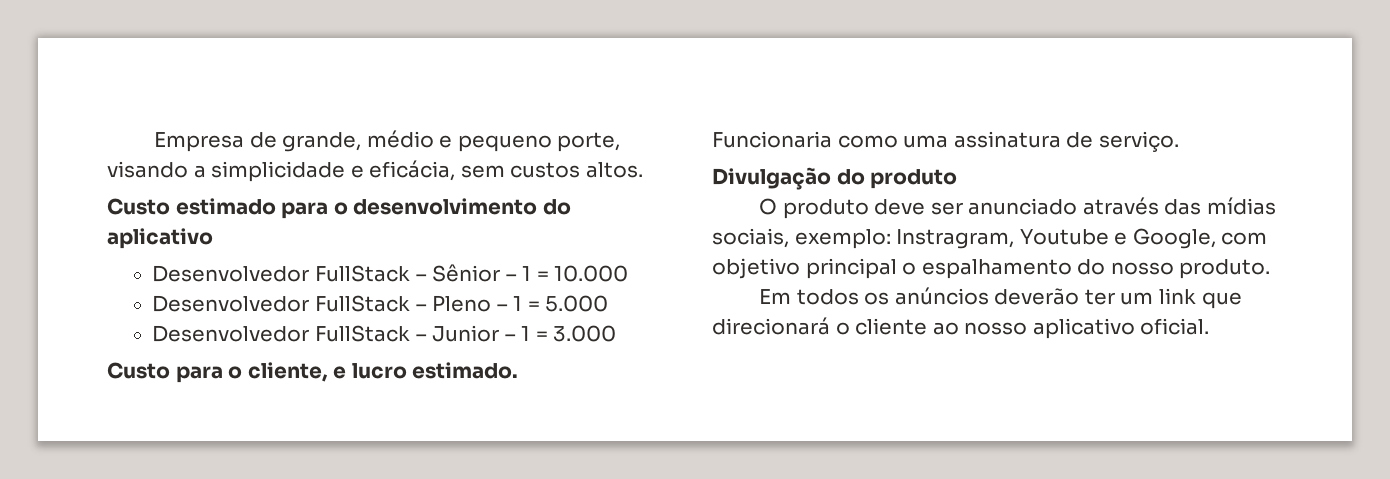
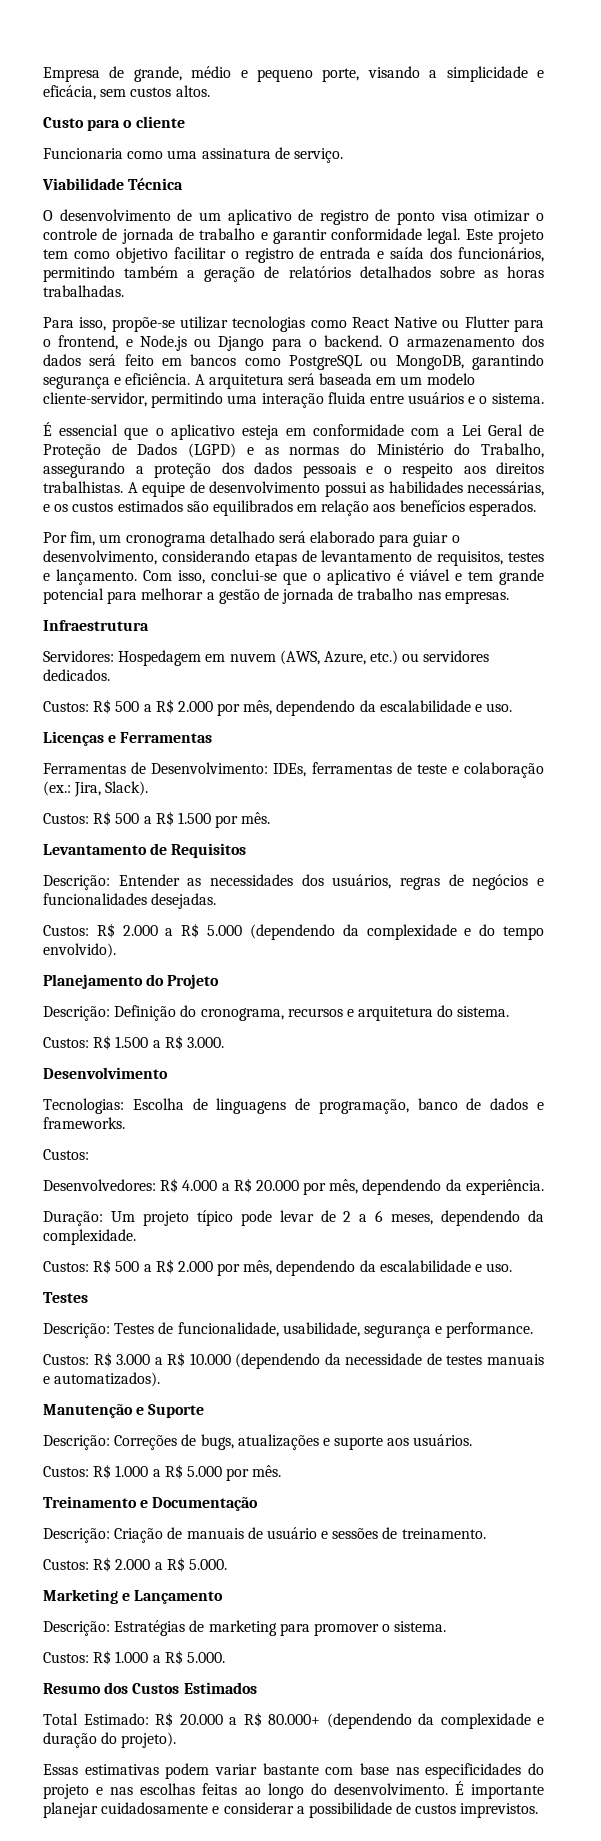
- Custo estimado para o desenvolvimento do aplicativo
- Desenvolvedor FullStack – Sênior – 1 = 10.000
- Desenvolvedor FullStack – Pleno – 1 = 5.000
- Desenvolvedor FullStack – Junior – 1 = 3.000
- Custo para o cliente, e lucro estimado.
+ Custo para o cliente
- Divulgação do produto
- O produto deve ser anunciado através das mídias sociais, exemplo: Instragram, Youtube e Google, com objetivo principal o espalhamento do nosso produto.
- Em todos os anúncios deverão ter um link que direcionará o cliente ao nosso aplicativo oficial.
+ Viabilidade Técnica
+ O desenvolvimento de um aplicativo de registro de ponto visa otimizar o controle de jornada de trabalho e garantir conformidade legal. Este projeto tem como objetivo facilitar o registro de entrada e saída dos funcionários, permitindo também a geração de relatórios detalhados sobre as horas trabalhadas.
+ Para isso, propõe-se utilizar tecnologias como React Native ou Flutter para o frontend, e Node.js ou Django para o backend. O armazenamento dos dados será feito em bancos como PostgreSQL ou MongoDB, garantindo segurança e eficiência. A arquitetura será baseada em um modelo cliente-servidor, permitindo uma interação fluida entre usuários e o sistema.
+ É essencial que o aplicativo esteja em conformidade com a Lei Geral de Proteção de Dados (LGPD) e as normas do Ministério do Trabalho, assegurando a proteção dos dados pessoais e o respeito aos direitos trabalhistas. A equipe de desenvolvimento possui as habilidades necessárias, e os custos estimados são equilibrados em relação aos benefícios esperados.
+ Por fim, um cronograma detalhado será elaborado para guiar o desenvolvimento, considerando etapas de levantamento de requisitos, testes e lançamento. Com isso, conclui-se que o aplicativo é viável e tem grande potencial para melhorar a gestão de jornada de trabalho nas empresas.
+ Infraestrutura
+ Servidores: Hospedagem em nuvem (AWS, Azure, etc.) ou servidores dedicados.
+ Custos: R$ 500 a R$ 2.000 por mês, dependendo da escalabilidade e uso.
+ Licenças e Ferramentas
+ Ferramentas de Desenvolvimento: IDEs, ferramentas de teste e colaboração (ex.: Jira, Slack).
+ Custos: R$ 500 a R$ 1.500 por mês.
+ Levantamento de Requisitos
+ Descrição: Entender as necessidades dos usuários, regras de negócios e funcionalidades desejadas.
+ Custos: R$ 2.000 a R$ 5.000 (dependendo da complexidade e do tempo envolvido).
+ Planejamento do Projeto
+ Descrição: Definição do cronograma, recursos e arquitetura do sistema.
+ Custos: R$ 1.500 a R$ 3.000.
+ Desenvolvimento
+ Tecnologias: Escolha de linguagens de programação, banco de dados e frameworks.
+ Custos:
+ Desenvolvedores: R$ 4.000 a R$ 20.000 por mês, dependendo da experiência.
+ Duração: Um projeto típico pode levar de 2 a 6 meses, dependendo da complexidade.
+ Custos: R$ 500 a R$ 2.000 por mês, dependendo da escalabilidade e uso.
+ Testes
+ Descrição: Testes de funcionalidade, usabilidade, segurança e performance.
+ Custos: R$ 3.000 a R$ 10.000 (dependendo da necessidade de testes manuais e automatizados).
+ Manutenção e Suporte
+ Descrição: Correções de bugs, atualizações e suporte aos usuários.
+ Custos: R$ 1.000 a R$ 5.000 por mês.
+ Treinamento e Documentação
+ Descrição: Criação de manuais de usuário e sessões de treinamento.
+ Custos: R$ 2.000 a R$ 5.000.
+ Marketing e Lançamento
+ Descrição: Estratégias de marketing para promover o sistema.
+ Custos: R$ 1.000 a R$ 5.000.
+ Resumo dos Custos Estimados
+ Total Estimado: R$ 20.000 a R$ 80.000+ (dependendo da complexidade e duração do projeto).
+ Essas estimativas podem variar bastante com base nas especificidades do projeto e nas escolhas feitas ao longo do desenvolvimento. É importante planejar cuidadosamente e considerar a possibilidade de custos imprevistos.

